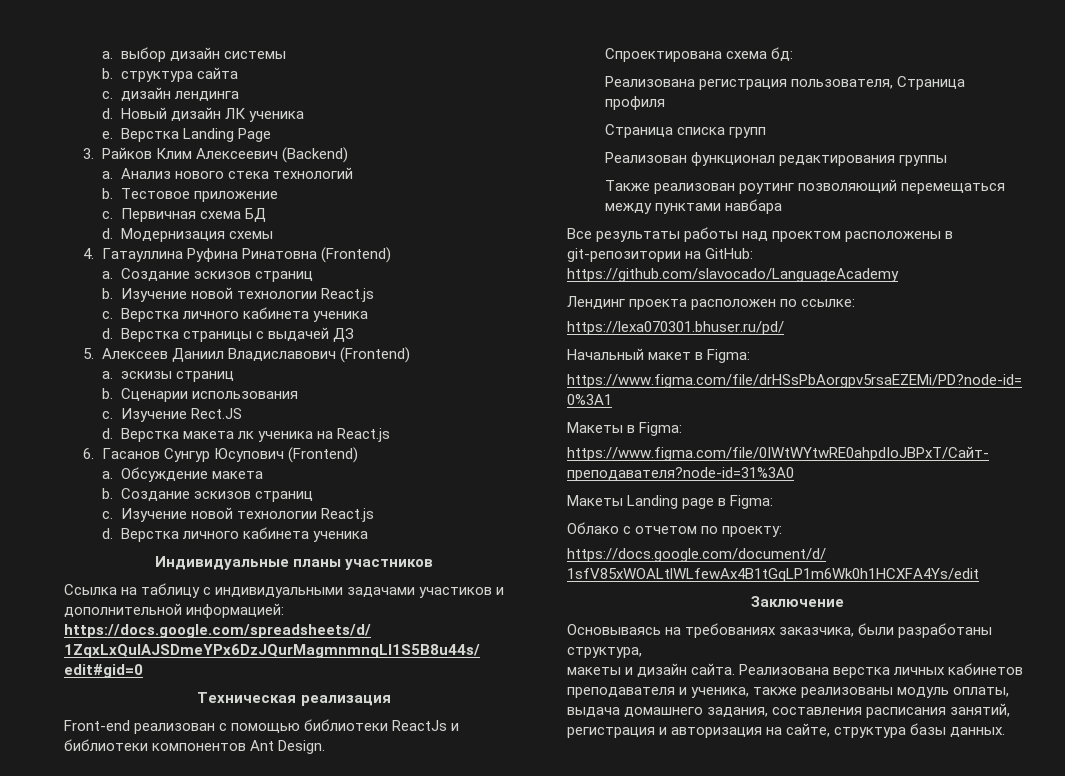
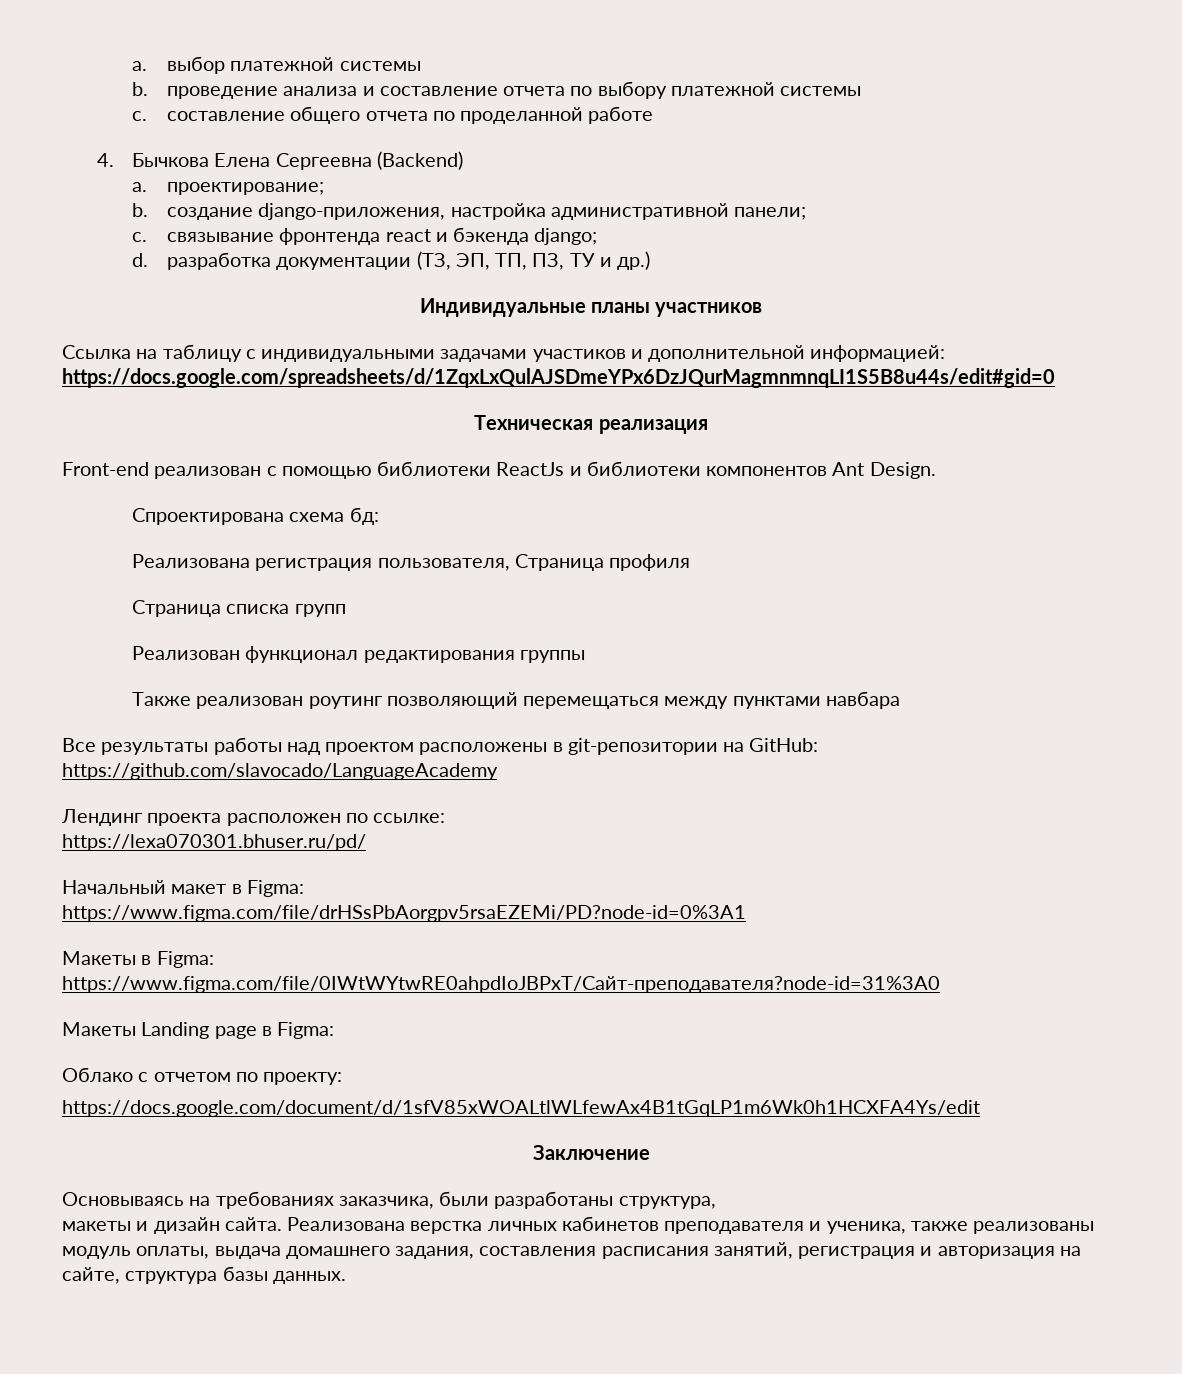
- a. выбор дизайн системы
+ a. выбор платежной системы
- b. структура сайта
- c. дизайн лендинга
- d. Новый дизайн ЛК ученика
- e. Верстка Landing Page
- 3. Райков Клим Алексеевич (Backend)
- a. Анализ нового стека технологий
- b. Тестовое приложение
- c. Первичная схема БД
- d. Модернизация схемы
- 4. Гатауллина Руфина Ринатовна (Frontend)
- a. Создание эскизов страниц
- b. Изучение новой технологии React.js
- c. Верстка личного кабинета ученика
- d. Верстка страницы с выдачей ДЗ
- 5. Алексеев Даниил Владиславович (Frontend)
- a. эскизы страниц
- b. Сценарии использования
- c. Изучение Rect.JS
- d. Верстка макета лк ученика на React.js
- 6. Гасанов Сунгур Юсупович (Frontend)
- a. Обсуждение макета
- b. Создание эскизов страниц
- c. Изучение новой технологии React.js
- d. Верстка личного кабинета ученика
+ b. проведение анализа и составление отчета по выбору платежной системы
+ c. составление общего отчета по проделанной работе
+ 4. Бычкова Елена Сергеевна (Backend)
+ a. проектирование;
+ b. создание django-приложения, настройка административной панели;
+ c. связывание фронтенда react и бэкенда django;
+ d. разработка документации (ТЗ, ЭП, ТП, ПЗ, ТУ и др.)

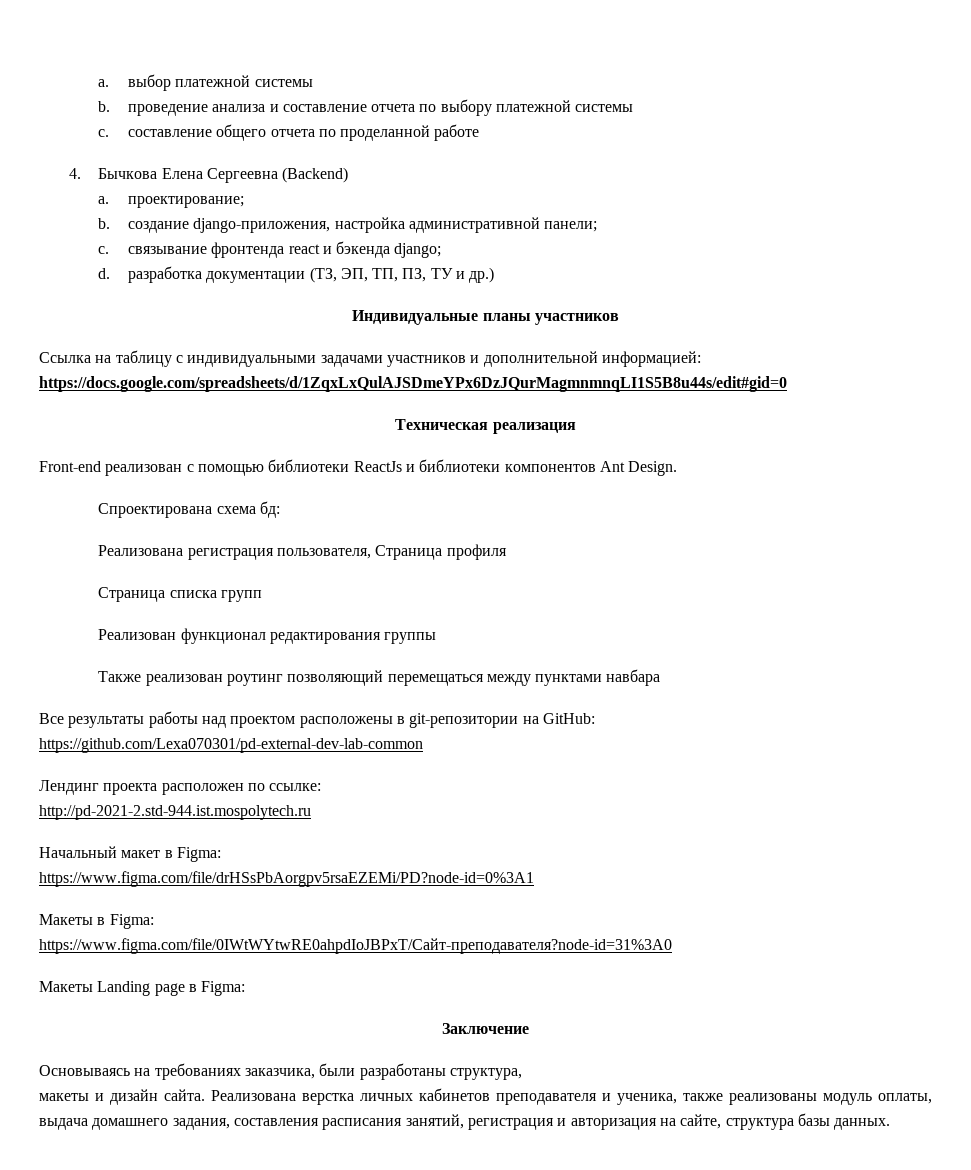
- Ссылка на таблицу с индивидуальными задачами участиков и дополнительной информацией: https://docs.google.com/spreadsheets/d/1ZqxLxQulAJSDmeYPx6DzJQurMagmnmnqLI1S5B8u44s/edit#gid=0
+ Ссылка на таблицу с индивидуальными задачами участников и дополнительной информацией: https://docs.google.com/spreadsheets/d/1ZqxLxQulAJSDmeYPx6DzJQurMagmnmnqLI1S5B8u44s/edit#gid=0
- Все результаты работы над проектом расположены в git-репозитории на GitHub: https://github.com/slavocado/LanguageAcademy
+ Все результаты работы над проектом расположены в git-репозитории на GitHub: https://github.com/Lexa070301/pd-external-dev-lab-common
- https://lexa070301.bhuser.ru/pd/
+ http://pd-2021-2.std-944.ist.mospolytech.ru
- Облако с отчетом по проекту:
- https://docs.google.com/document/d/1sfV85xWOALtlWLfewAx4B1tGqLP1m6Wk0h1HCXFA4Ys/edit

